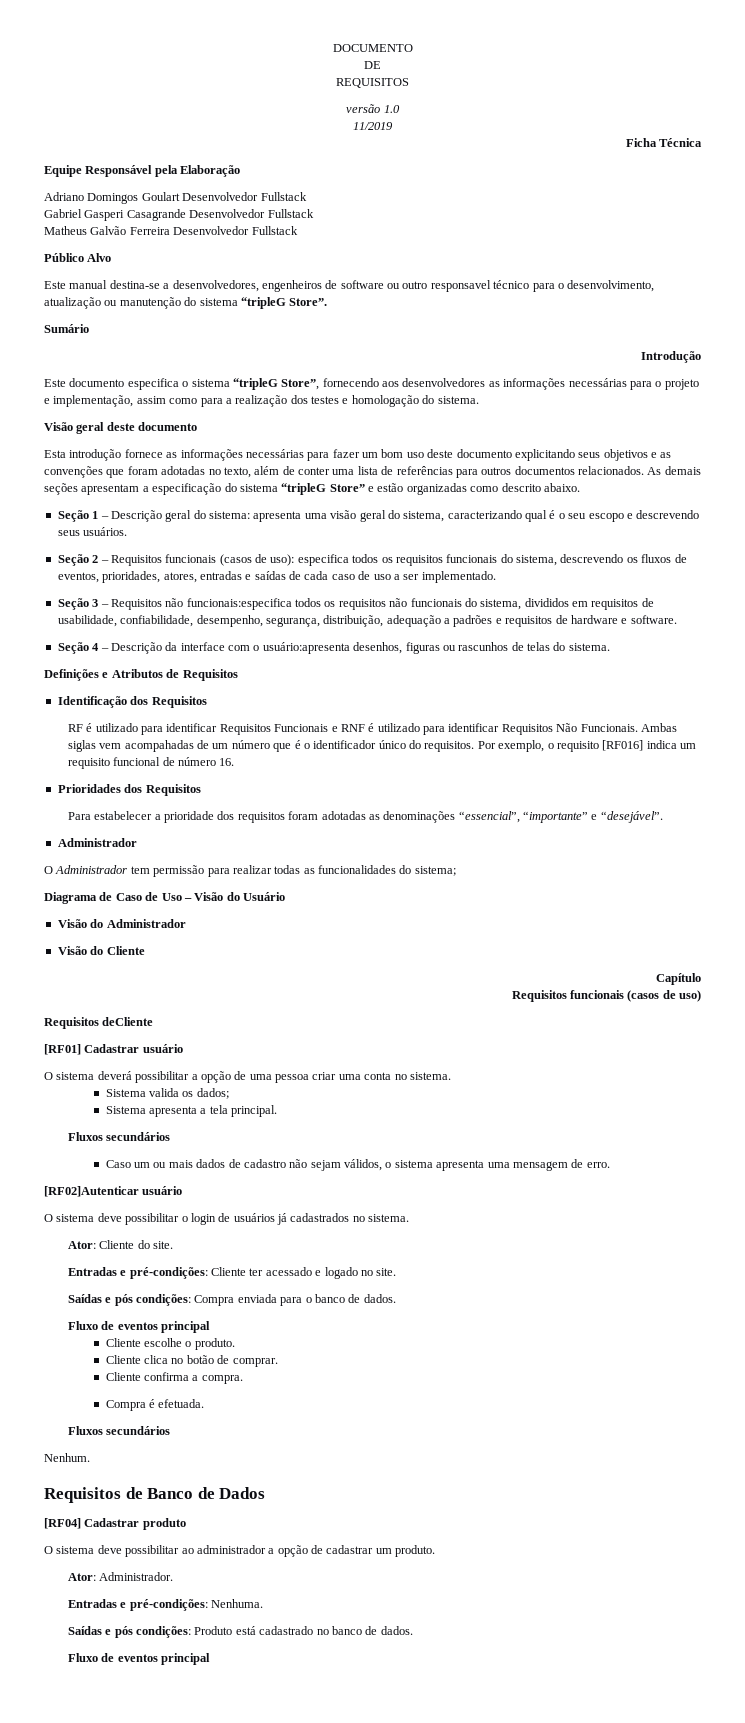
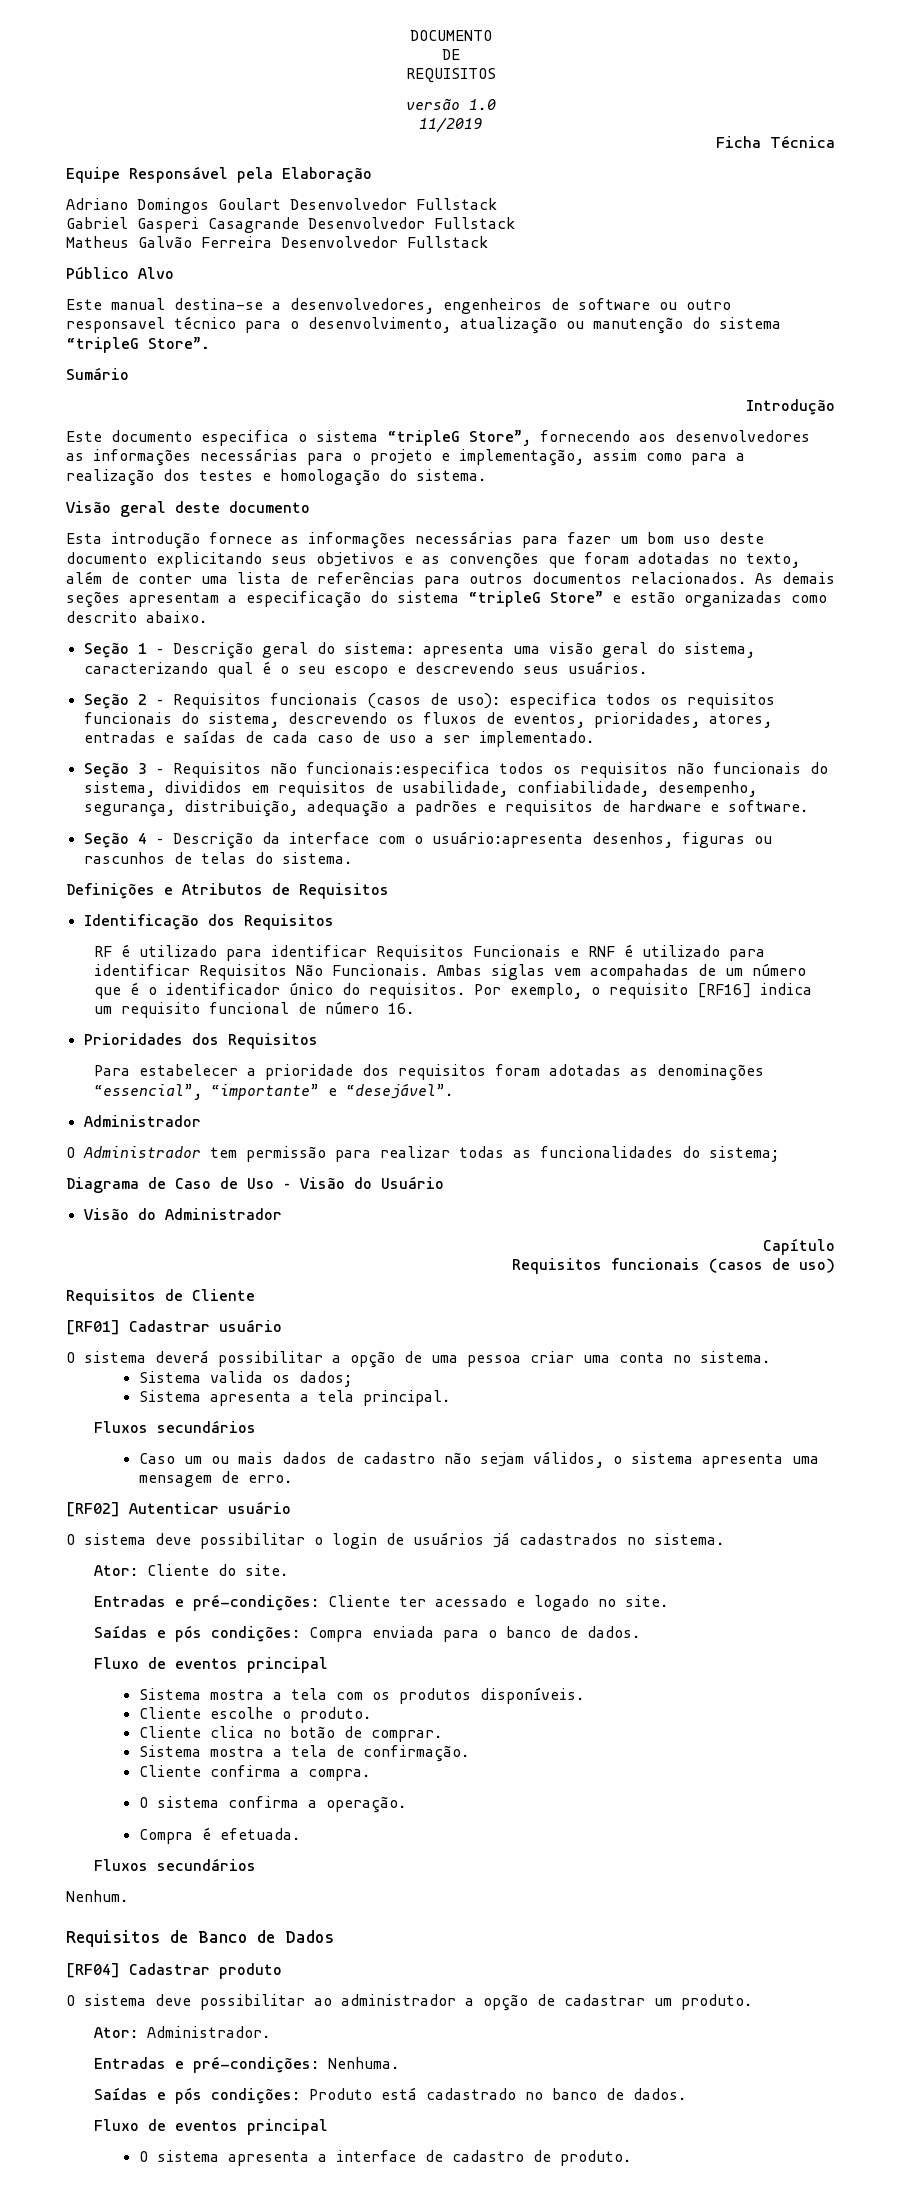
- Por exemplo, o requisito [RF016] indica um requisito funcional de número 16.
+ Por exemplo, o requisito [RF16] indica um requisito funcional de número 16.
- Visão do Cliente
- Requisitos deCliente
+ Requisitos de Cliente
- [RF02]Autenticar usuário
+ [RF02] Autenticar usuário
+ Sistema mostra a tela com os produtos disponíveis.
+ Sistema mostra a tela de confirmação.
+ O sistema confirma a operação.
+ O sistema apresenta a interface de cadastro de produto.

